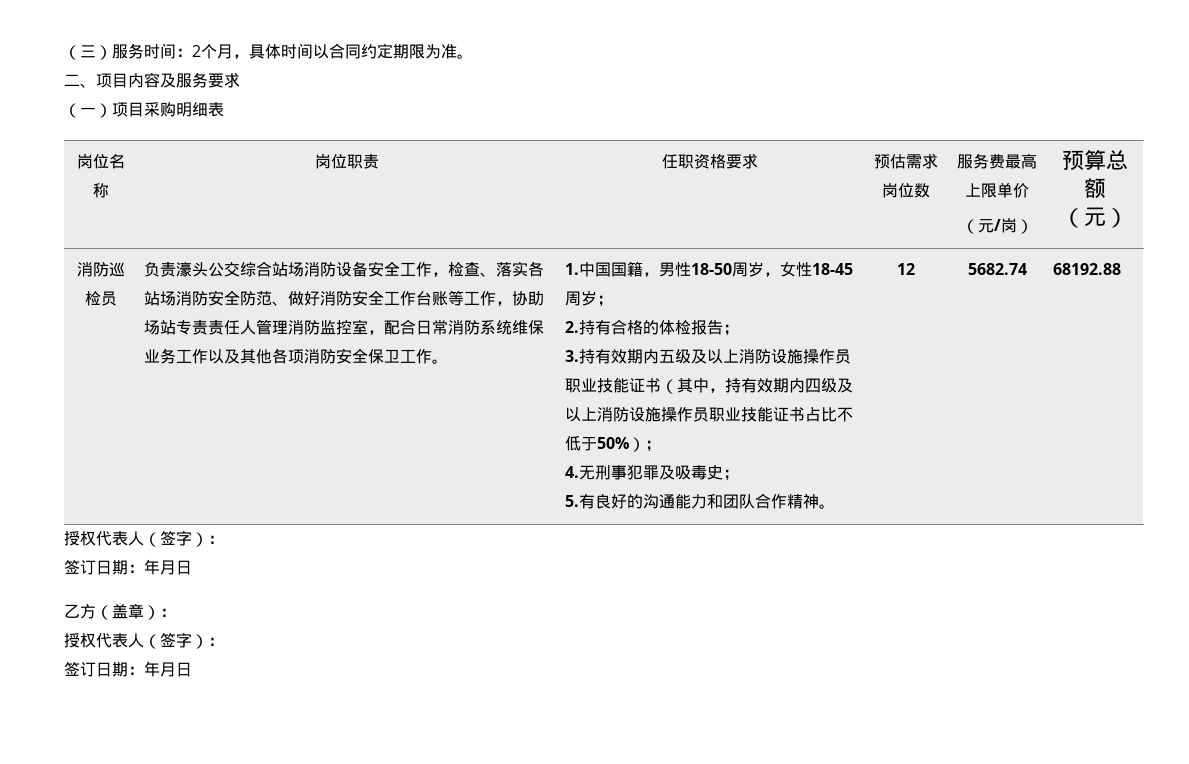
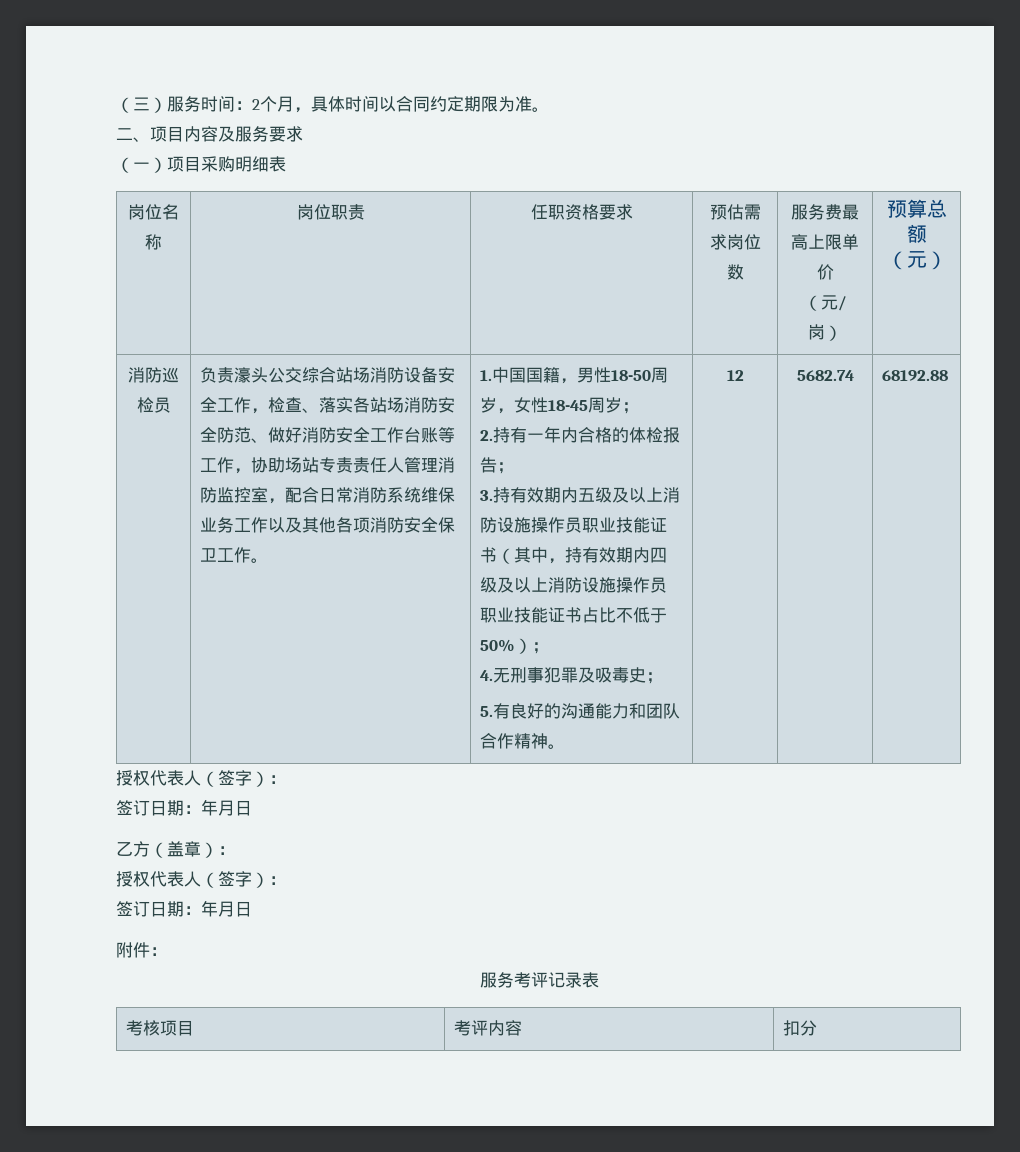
- 2.持有合格的体检报告；
+ 2.持有一年内合格的体检报告；
+ 附件：
+ 服务考评记录表
+ 考核项目 | 考评内容 | 扣分

